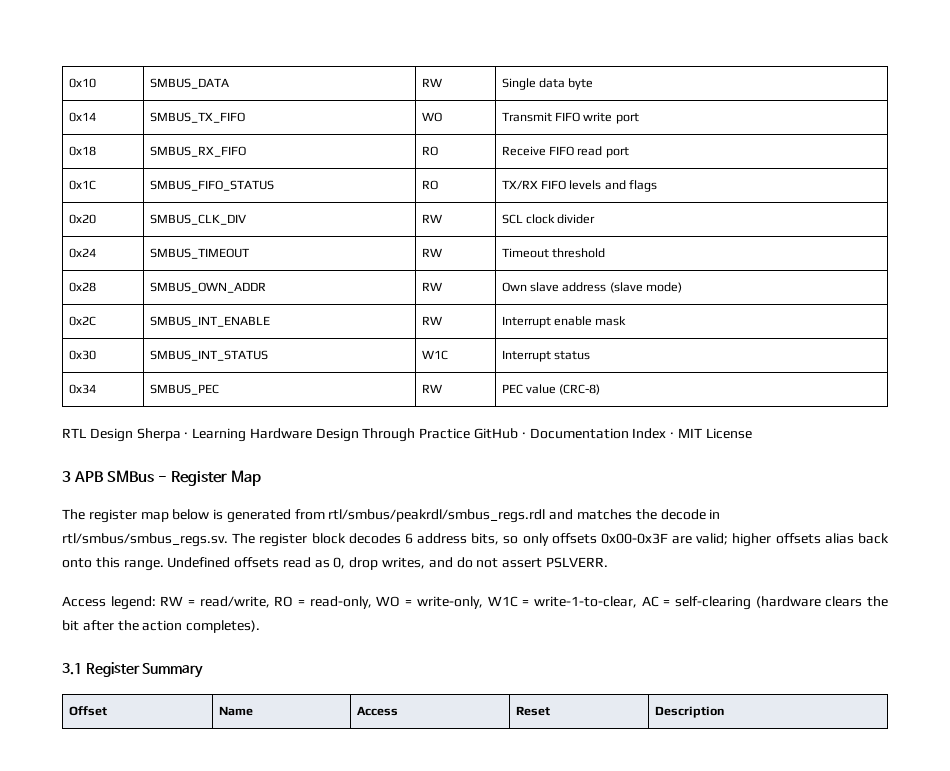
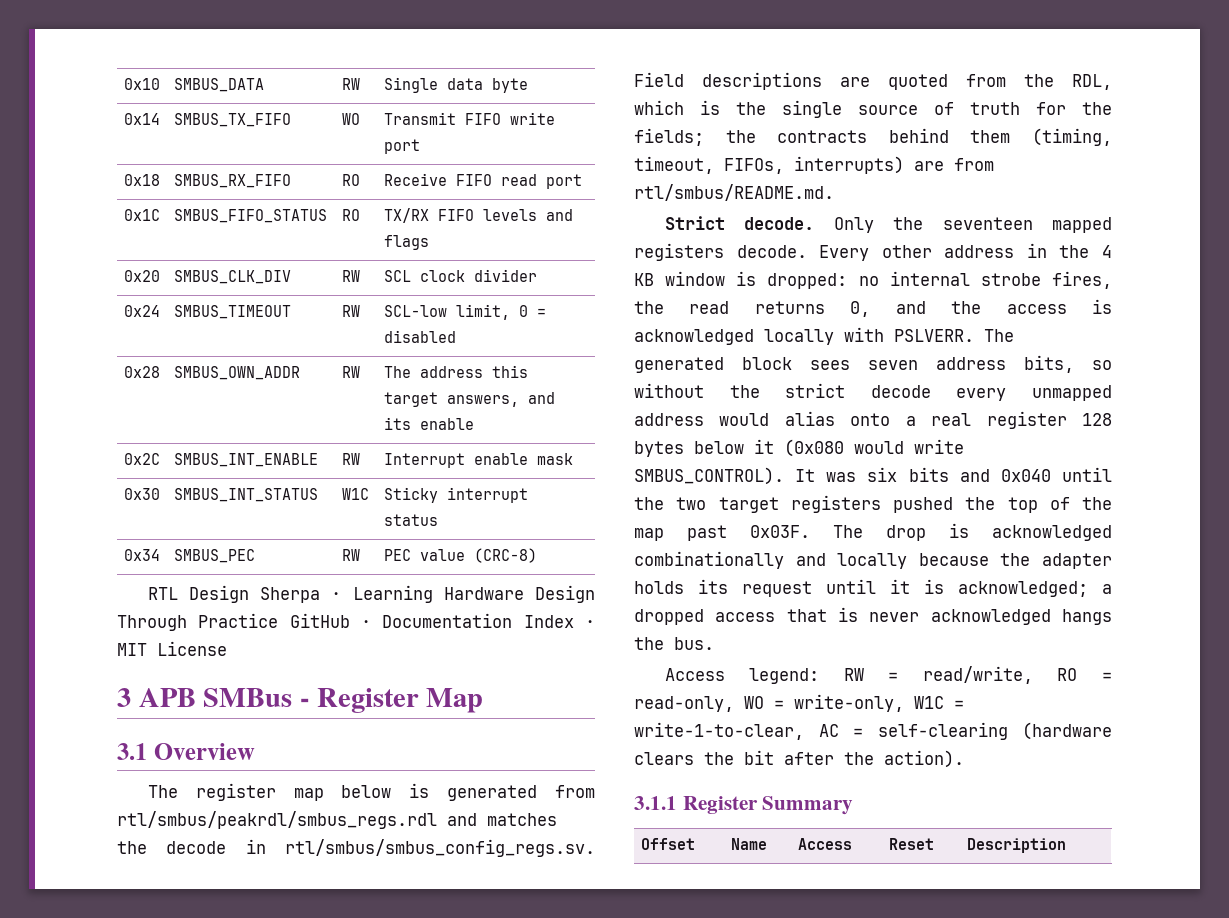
- 0x24 | SMBUS_TIMEOUT | RW | Timeout threshold
- 0x28 | SMBUS_OWN_ADDR | RW | Own slave address (slave mode)
+ 0x24 | SMBUS_TIMEOUT | RW | SCL-low limit, 0 = disabled
+ 0x28 | SMBUS_OWN_ADDR | RW | The address this target answers, and its enable
- 0x30 | SMBUS_INT_STATUS | W1C | Interrupt status
+ 0x30 | SMBUS_INT_STATUS | W1C | Sticky interrupt status
+ 3.1 Overview
- The register map below is generated from rtl/smbus/peakrdl/smbus_regs.rdl and matches the decode in rtl/smbus/smbus_regs.sv. The register block decodes 6 address bits, so only offsets 0x00-0x3F are valid; higher offsets alias back onto this range. Undefined offsets read as 0, drop writes, and do not assert PSLVERR.
+ The register map below is generated from rtl/smbus/peakrdl/smbus_regs.rdl and matches the decode in rtl/smbus/smbus_config_regs.sv. Field descriptions are quoted from the RDL, which is the single source of truth for the fields; the contracts behind them (timing, timeout, FIFOs, interrupts) are from rtl/smbus/README.md.
+ Strict decode. Only the seventeen mapped registers decode. Every other address in the 4 KB window is dropped: no internal strobe fires, the read returns 0, and the access is acknowledged locally with PSLVERR. The generated block sees seven address bits, so without the strict decode every unmapped address would alias onto a real register 128 bytes below it (0x080 would write SMBUS_CONTROL). It was six bits and 0x040 until the two target registers pushed the top of the map past 0x03F. The drop is acknowledged combinationally and locally because the adapter holds its request until it is acknowledged; a dropped access that is never acknowledged hangs the bus.
- Access legend: RW = read/write, RO = read-only, WO = write-only, W1C = write-1-to-clear, AC = self-clearing (hardware clears the bit after the action completes).
- 3.1 Register Summary
+ Access legend: RW = read/write, RO = read-only, WO = write-only, W1C = write-1-to-clear, AC = self-clearing (hardware clears the bit after the action).
+ 3.1.1 Register Summary

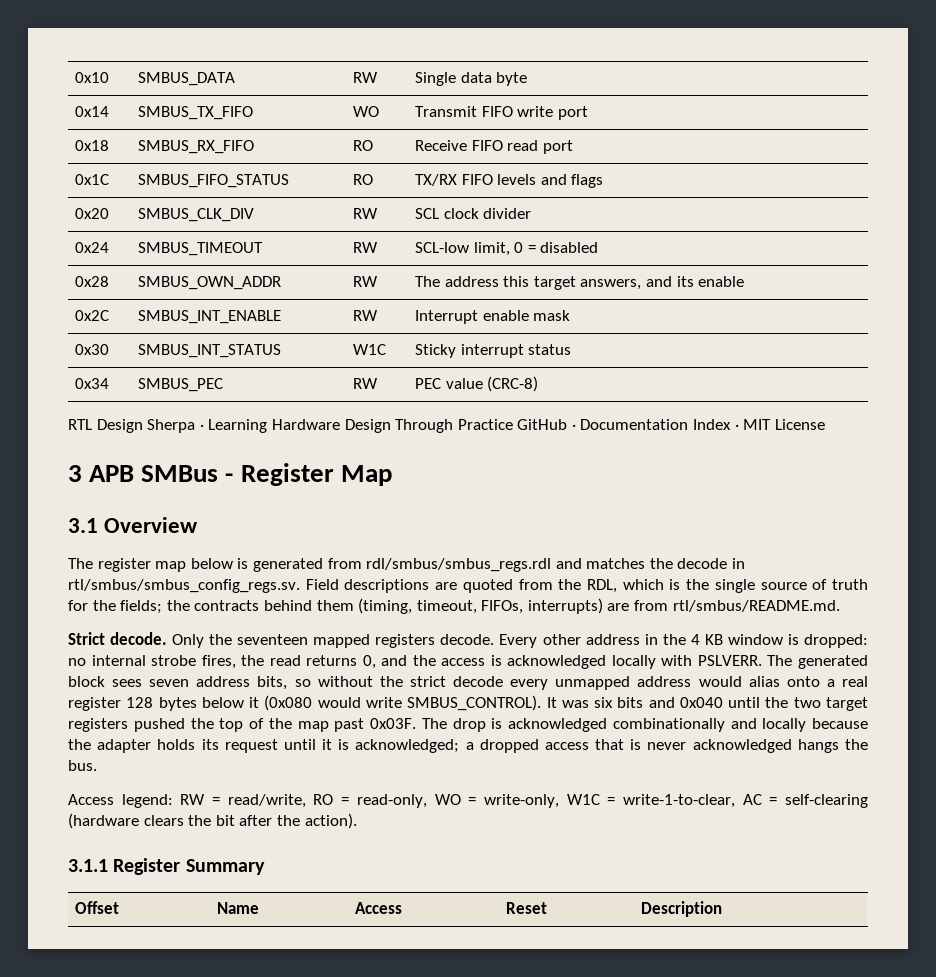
- The register map below is generated from rtl/smbus/peakrdl/smbus_regs.rdl and matches the decode in rtl/smbus/smbus_config_regs.sv. Field descriptions are quoted from the RDL, which is the single source of truth for the fields; the contracts behind them (timing, timeout, FIFOs, interrupts) are from rtl/smbus/README.md.
+ The register map below is generated from rdl/smbus/smbus_regs.rdl and matches the decode in rtl/smbus/smbus_config_regs.sv. Field descriptions are quoted from the RDL, which is the single source of truth for the fields; the contracts behind them (timing, timeout, FIFOs, interrupts) are from rtl/smbus/README.md.

